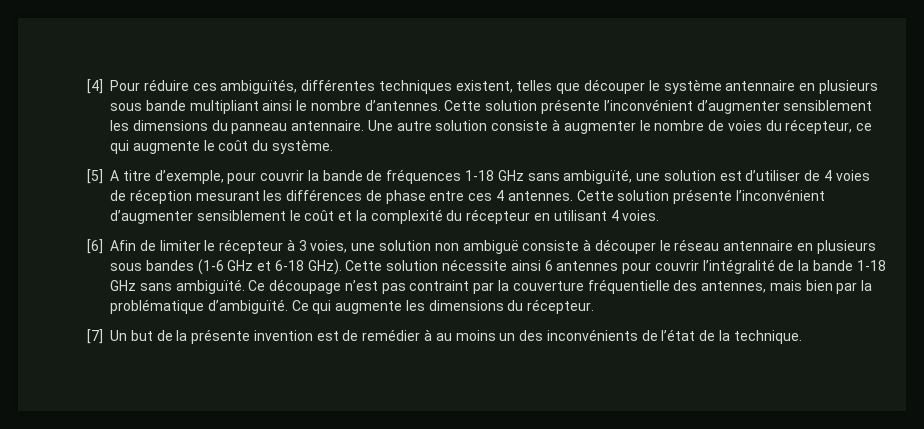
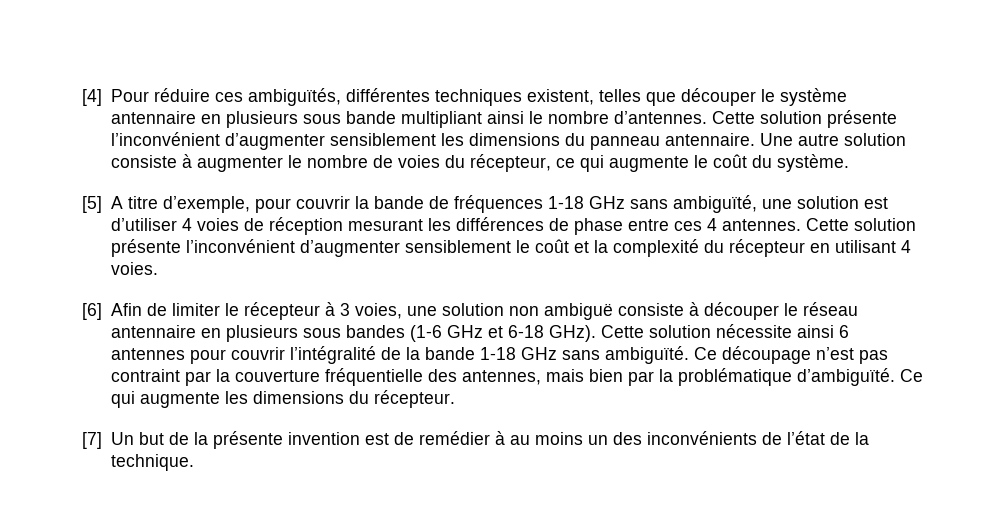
- [5] A titre d’exemple, pour couvrir la bande de fréquences 1-18 GHz sans ambiguïté, une solution est d’utiliser de 4 voies de réception mesurant les différences de phase entre ces 4 antennes.
+ [5] A titre d’exemple, pour couvrir la bande de fréquences 1-18 GHz sans ambiguïté, une solution est d’utiliser 4 voies de réception mesurant les différences de phase entre ces 4 antennes.

